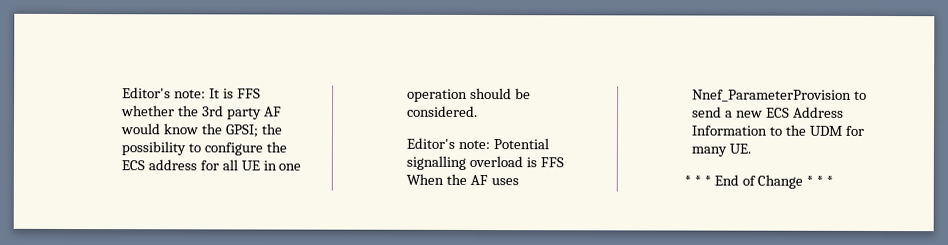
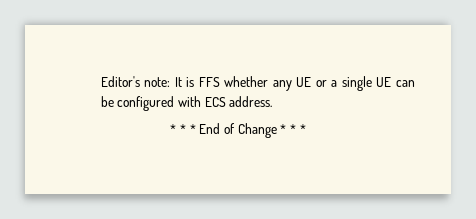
- Editor's note: It is FFS whether the 3rd party AF would know the GPSI; the possibility to configure the ECS address for all UE in one operation should be considered.
- Editor's note: Potential signalling overload is FFS When the AF uses Nnef_ParameterProvision to send a new ECS Address Information to the UDM for many UE.
+ Editor's note: It is FFS whether any UE or a single UE can be configured with ECS address.

